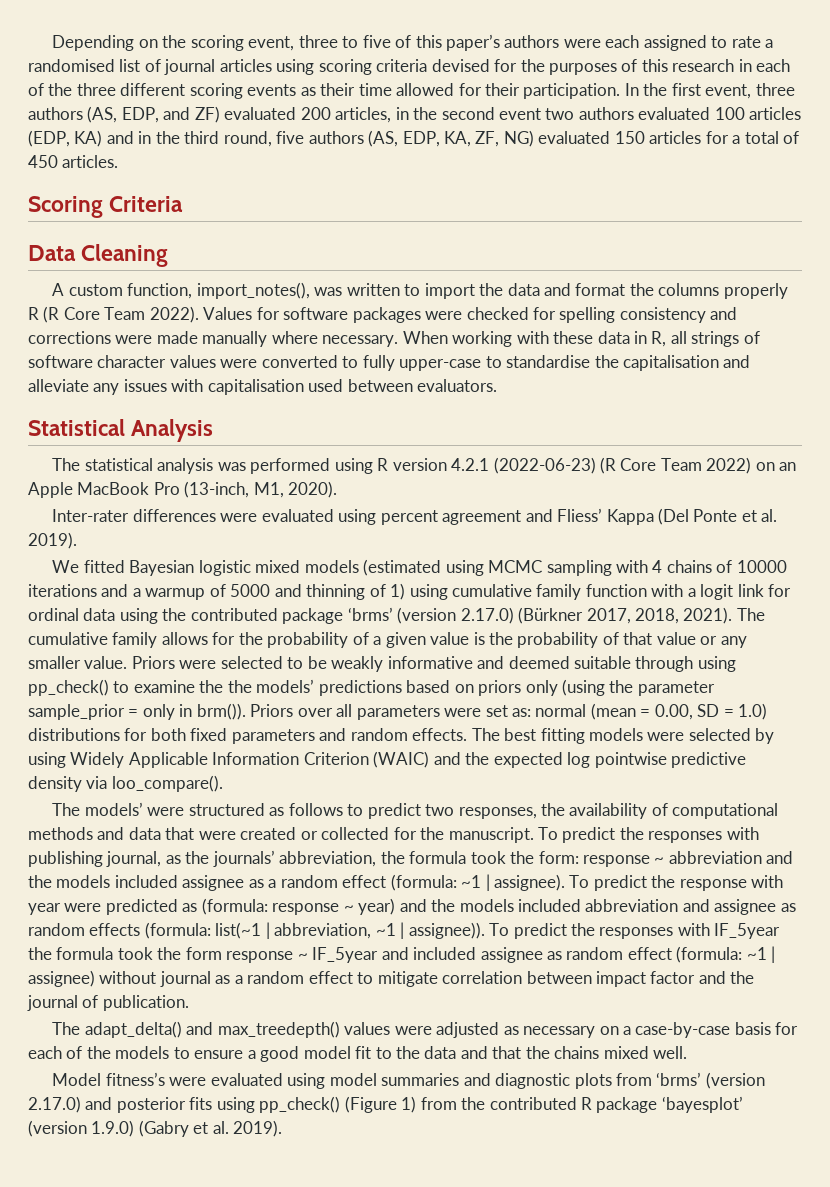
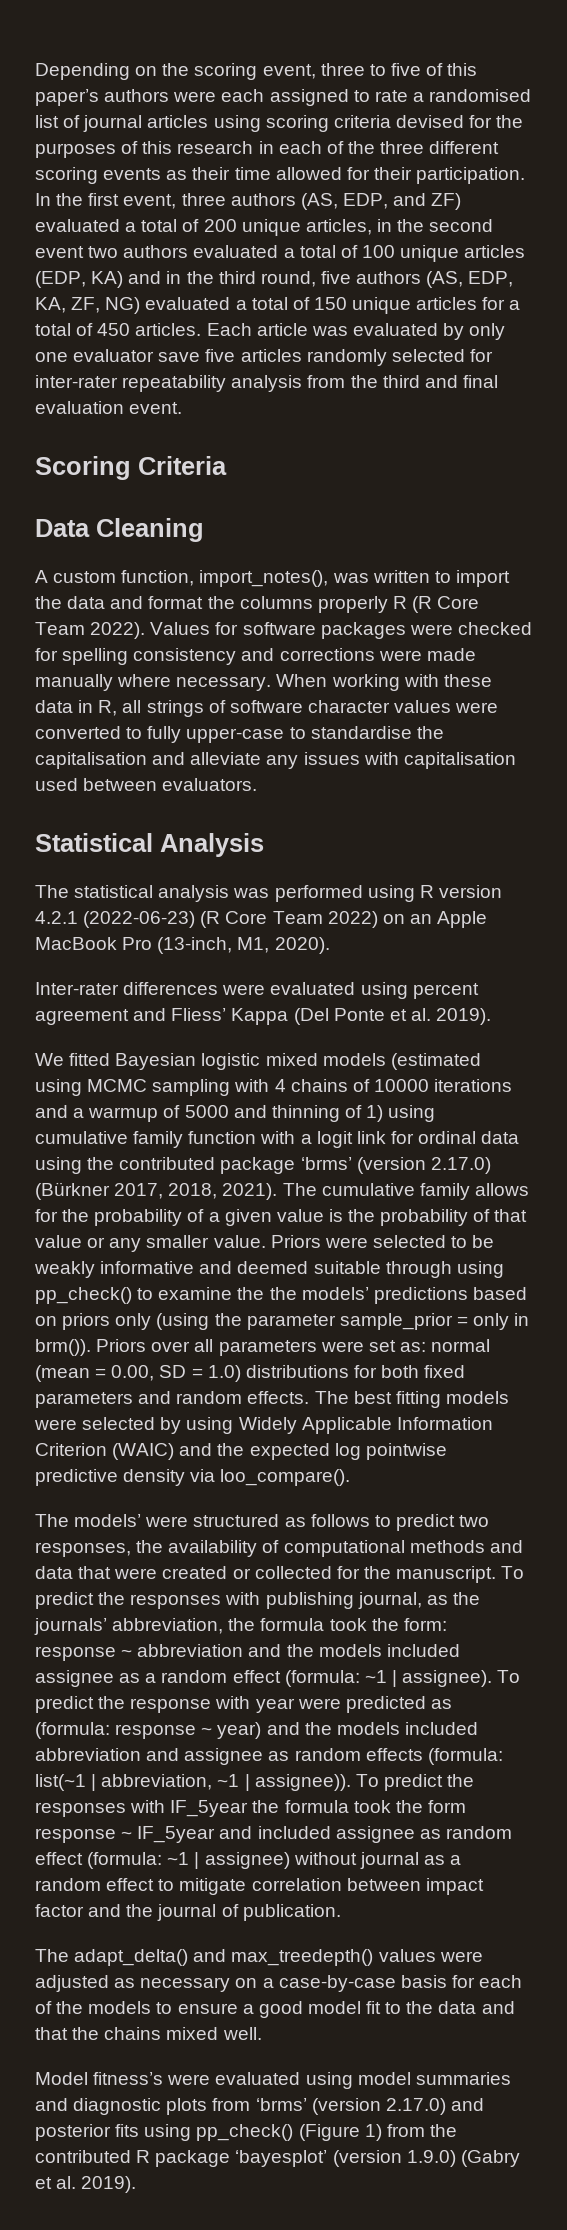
- In the first event, three authors (AS, EDP, and ZF) evaluated 200 articles, in the second event two authors evaluated 100 articles (EDP, KA) and in the third round, five authors (AS, EDP, KA, ZF, NG) evaluated 150 articles for a total of 450 articles.
+ In the first event, three authors (AS, EDP, and ZF) evaluated a total of 200 unique articles, in the second event two authors evaluated a total of 100 unique articles (EDP, KA) and in the third round, five authors (AS, EDP, KA, ZF, NG) evaluated a total of 150 unique articles for a total of 450 articles. Each article was evaluated by only one evaluator save five articles randomly selected for inter-rater repeatability analysis from the third and final evaluation event.

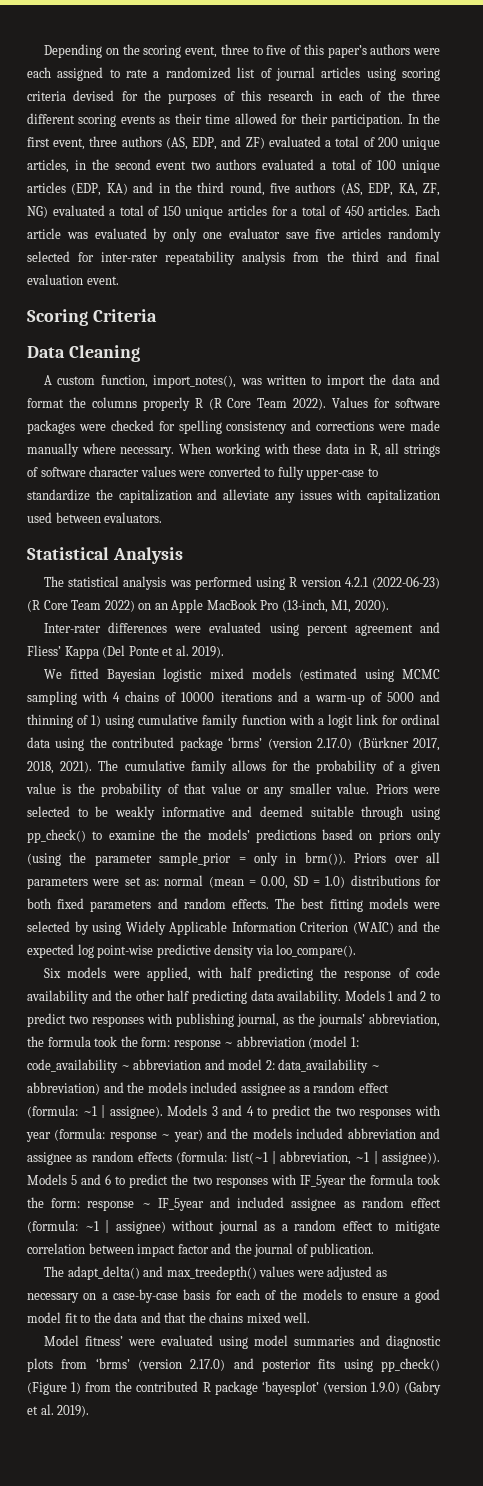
- Depending on the scoring event, three to five of this paper’s authors were each assigned to rate a randomised list of journal articles using scoring criteria devised for the purposes of this research in each of the three different scoring events as their time allowed for their participation.
+ Depending on the scoring event, three to five of this paper’s authors were each assigned to rate a randomized list of journal articles using scoring criteria devised for the purposes of this research in each of the three different scoring events as their time allowed for their participation.
- When working with these data in R, all strings of software character values were converted to fully upper-case to standardise the capitalisation and alleviate any issues with capitalisation used between evaluators.
+ When working with these data in R, all strings of software character values were converted to fully upper-case to standardize the capitalization and alleviate any issues with capitalization used between evaluators.
- We fitted Bayesian logistic mixed models (estimated using MCMC sampling with 4 chains of 10000 iterations and a warmup of 5000 and thinning of 1) using cumulative family function with a logit link for ordinal data using the contributed package ‘brms’ (version 2.17.0) (Bürkner 2017, 2018, 2021).
+ We fitted Bayesian logistic mixed models (estimated using MCMC sampling with 4 chains of 10000 iterations and a warm-up of 5000 and thinning of 1) using cumulative family function with a logit link for ordinal data using the contributed package ‘brms’ (version 2.17.0) (Bürkner 2017, 2018, 2021).
- The best fitting models were selected by using Widely Applicable Information Criterion (WAIC) and the expected log pointwise predictive density via loo_compare().
+ The best fitting models were selected by using Widely Applicable Information Criterion (WAIC) and the expected log point-wise predictive density via loo_compare().
- The models’ were structured as follows to predict two responses, the availability of computational methods and data that were created or collected for the manuscript. To predict the responses with publishing journal, as the journals’ abbreviation, the formula took the form: response ~ abbreviation and the models included assignee as a random effect (formula: ~1 | assignee).
+ Six models were applied, with half predicting the response of code availability and the other half predicting data availability. Models 1 and 2 to predict two responses with publishing journal, as the journals’ abbreviation, the formula took the form: response ~ abbreviation (model 1: code_availability ~ abbreviation and model 2: data_availability ~ abbreviation) and the models included assignee as a random effect (formula: ~1 | assignee).
- To predict the response with year were predicted as (formula: response ~ year) and the models included abbreviation and assignee as random effects (formula: list(~1 | abbreviation, ~1 | assignee)).
+ Models 3 and 4 to predict the two responses with year (formula: response ~ year) and the models included abbreviation and assignee as random effects (formula: list(~1 | abbreviation, ~1 | assignee)).
- To predict the responses with IF_5year the formula took the form response ~ IF_5year and included assignee as random effect (formula: ~1 | assignee) without journal as a random effect to mitigate correlation between impact factor and the journal of publication.
+ Models 5 and 6 to predict the two responses with IF_5year the formula took the form: response ~ IF_5year and included assignee as random effect (formula: ~1 | assignee) without journal as a random effect to mitigate correlation between impact factor and the journal of publication.
- Model fitness’s were evaluated using model summaries and diagnostic plots from ‘brms’ (version 2.17.0) and posterior fits using pp_check() (Figure 1) from the contributed R package ‘bayesplot’ (version 1.9.0) (Gabry et al. 2019).
+ Model fitness’ were evaluated using model summaries and diagnostic plots from ‘brms’ (version 2.17.0) and posterior fits using pp_check() (Figure 1) from the contributed R package ‘bayesplot’ (version 1.9.0) (Gabry et al. 2019).

